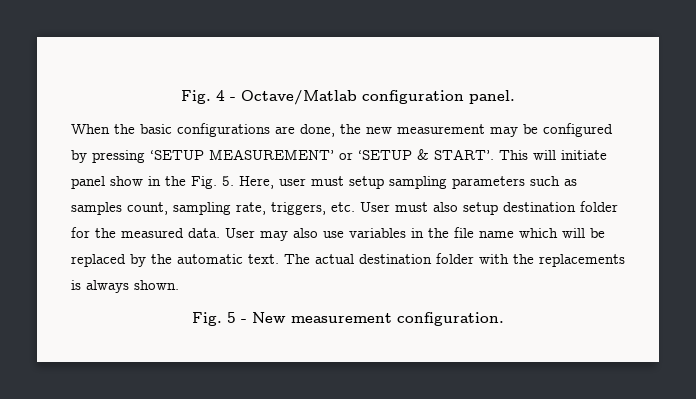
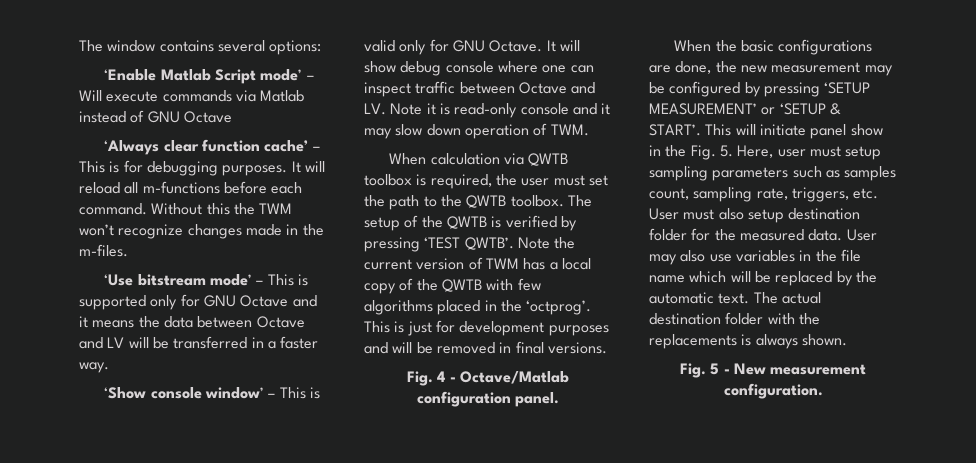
+ The window contains several options:
+ ‘Enable Matlab Script mode’ – Will execute commands via Matlab instead of GNU Octave
+ ‘Always clear function cache’ – This is for debugging purposes. It will reload all m-functions before each command. Without this the TWM won’t recognize changes made in the m-files.
+ ‘Use bitstream mode’ – This is supported only for GNU Octave and it means the data between Octave and LV will be transferred in a faster way.
+ ‘Show console window’ – This is valid only for GNU Octave. It will show debug console where one can inspect traffic between Octave and LV. Note it is read-only console and it may slow down operation of TWM.
+ When calculation via QWTB toolbox is required, the user must set the path to the QWTB toolbox. The setup of the QWTB is verified by pressing ‘TEST QWTB’. Note the current version of TWM has a local copy of the QWTB with few algorithms placed in the ‘octprog’. This is just for development purposes and will be removed in final versions.

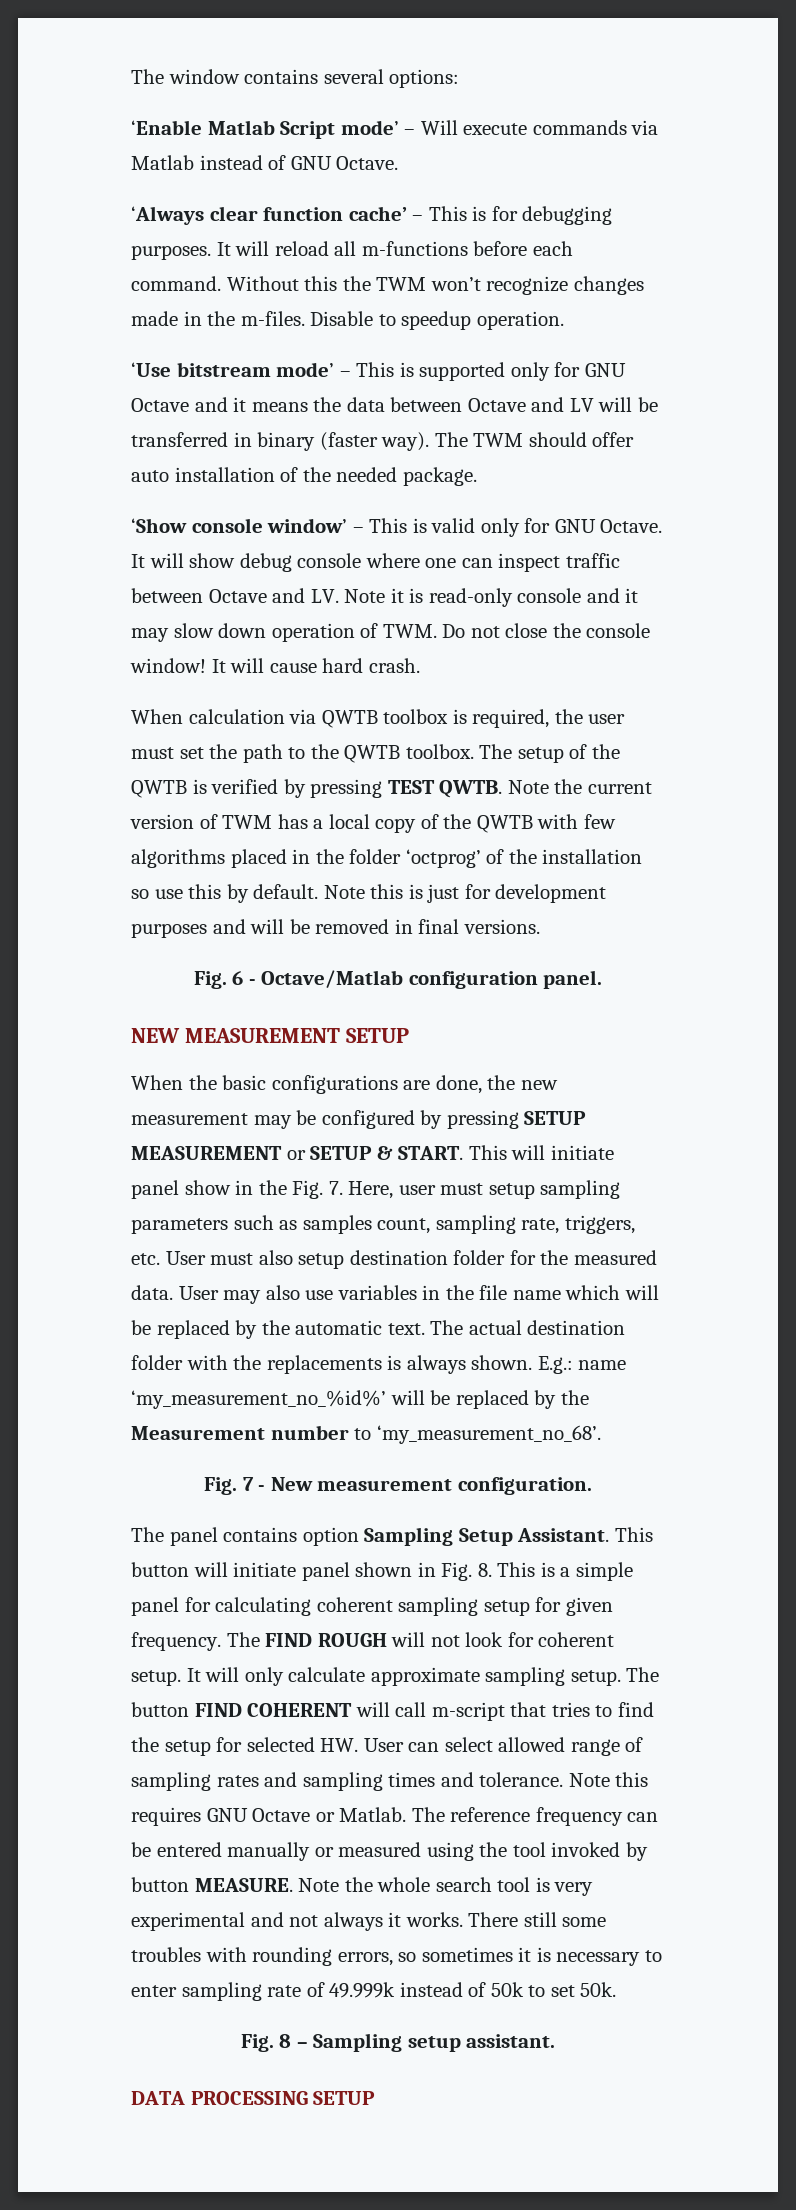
- ‘Enable Matlab Script mode’ – Will execute commands via Matlab instead of GNU Octave
+ ‘Enable Matlab Script mode’ – Will execute commands via Matlab instead of GNU Octave.
+ Disable to speedup operation.
- ‘Use bitstream mode’ – This is supported only for GNU Octave and it means the data between Octave and LV will be transferred in a faster way.
+ ‘Use bitstream mode’ – This is supported only for GNU Octave and it means the data between Octave and LV will be transferred in binary (faster way). The TWM should offer auto installation of the needed package.
- It will show debug console where one can inspect traffic between Octave and LV. Note it is read-only console and it may slow down operation of TWM.
+ It will show debug console where one can inspect traffic between Octave and LV. Note it is read-only console and it may slow down operation of TWM. Do not close the console window! It will cause hard crash.
- The setup of the QWTB is verified by pressing ‘TEST QWTB’.
+ The setup of the QWTB is verified by pressing TEST QWTB.
- Note the current version of TWM has a local copy of the QWTB with few algorithms placed in the ‘octprog’. This is just for development purposes and will be removed in final versions.
+ Note the current version of TWM has a local copy of the QWTB with few algorithms placed in the folder ‘octprog’ of the installation so use this by default. Note this is just for development purposes and will be removed in final versions.
- Fig. 4 - Octave/Matlab configuration panel.
+ Fig. 6 - Octave/Matlab configuration panel.
+ NEW MEASUREMENT SETUP
- When the basic configurations are done, the new measurement may be configured by pressing ‘SETUP MEASUREMENT’ or ‘SETUP & START’.
+ When the basic configurations are done, the new measurement may be configured by pressing SETUP MEASUREMENT or SETUP & START.
- This will initiate panel show in the Fig. 5. Here, user must setup sampling parameters such as samples count, sampling rate, triggers, etc. User must also setup destination folder for the measured data.
+ This will initiate panel show in the Fig. 7. Here, user must setup sampling parameters such as samples count, sampling rate, triggers, etc. User must also setup destination folder for the measured data.
- The actual destination folder with the replacements is always shown.
- Fig. 5 - New measurement configuration.
+ The actual destination folder with the replacements is always shown. E.g.: name ‘my_measurement_no_%id%’ will be replaced by the Measurement number to ‘my_measurement_no_68’.
+ Fig. 7 - New measurement configuration.
+ The panel contains option Sampling Setup Assistant. This button will initiate panel shown in Fig. 8. This is a simple panel for calculating coherent sampling setup for given frequency. The FIND ROUGH will not look for coherent setup. It will only calculate approximate sampling setup. The button FIND COHERENT will call m-script that tries to find the setup for selected HW. User can select allowed range of sampling rates and sampling times and tolerance. Note this requires GNU Octave or Matlab. The reference frequency can be entered manually or measured using the tool invoked by button MEASURE. Note the whole search tool is very experimental and not always it works. There still some troubles with rounding errors, so sometimes it is necessary to enter sampling rate of 49.999k instead of 50k to set 50k.
+ Fig. 8 – Sampling setup assistant.
+ DATA PROCESSING SETUP

